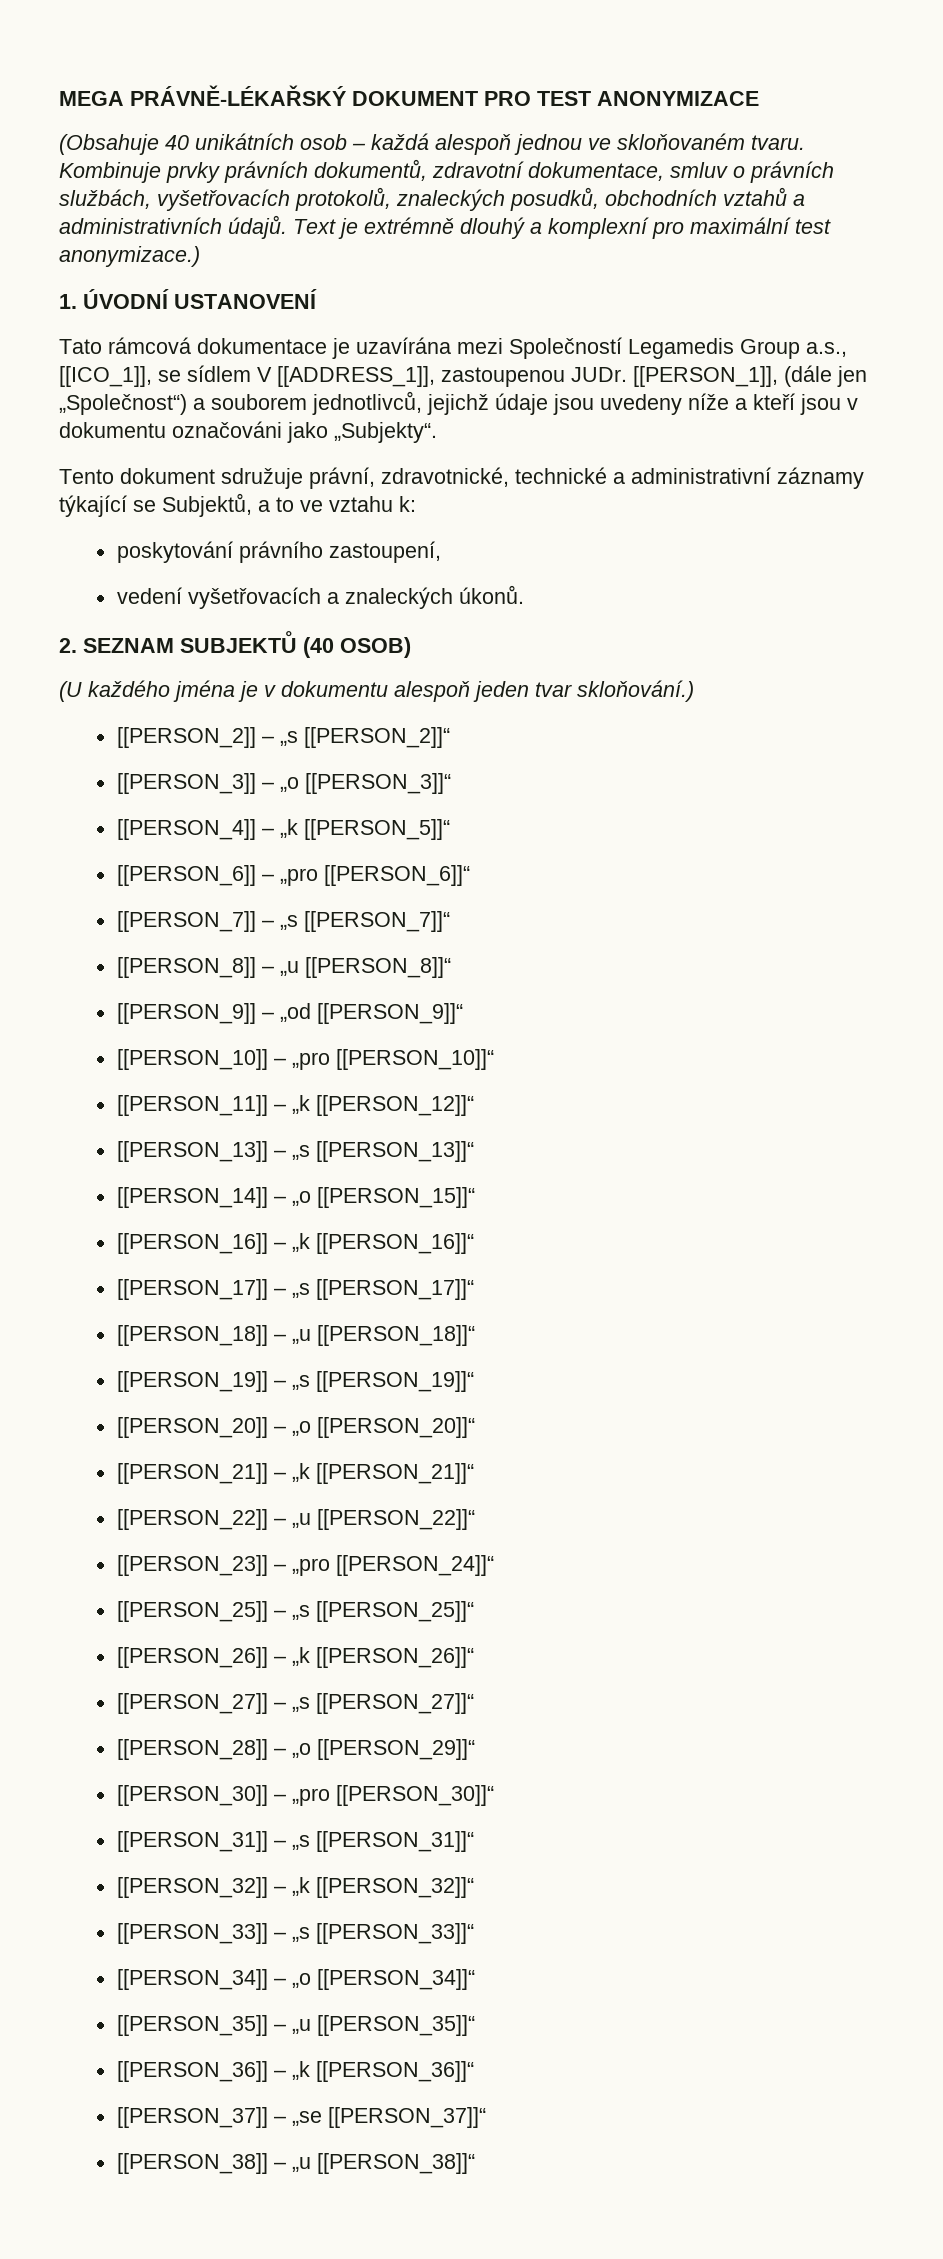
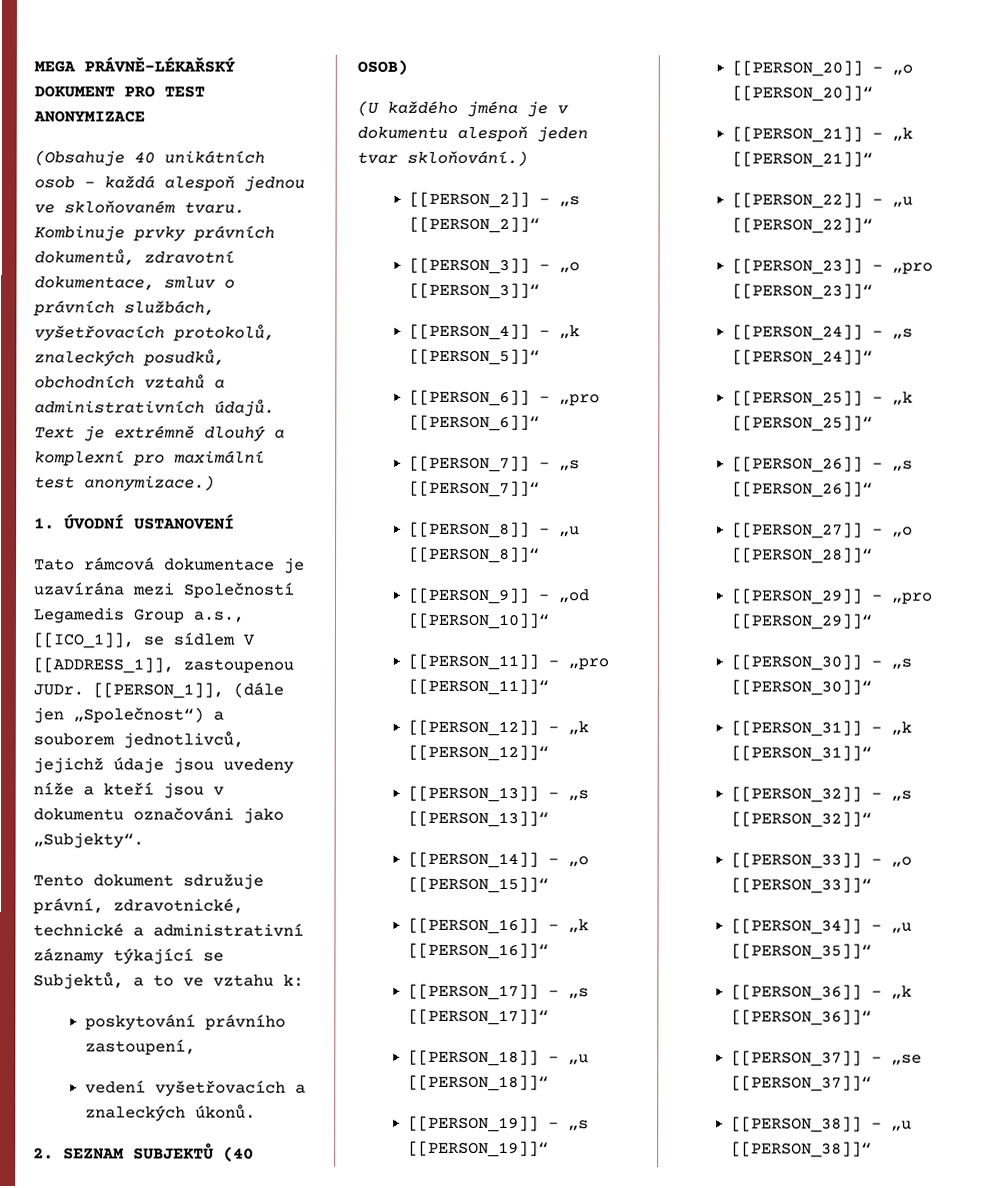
- [[PERSON_9]] – „od [[PERSON_9]]“
- [[PERSON_10]] – „pro [[PERSON_10]]“
+ [[PERSON_9]] – „od [[PERSON_10]]“
- [[PERSON_11]] – „k [[PERSON_12]]“
+ [[PERSON_11]] – „pro [[PERSON_11]]“
+ [[PERSON_12]] – „k [[PERSON_12]]“
- [[PERSON_23]] – „pro [[PERSON_24]]“
+ [[PERSON_23]] – „pro [[PERSON_23]]“
+ [[PERSON_24]] – „s [[PERSON_24]]“
- [[PERSON_25]] – „s [[PERSON_25]]“
+ [[PERSON_25]] – „k [[PERSON_25]]“
- [[PERSON_26]] – „k [[PERSON_26]]“
+ [[PERSON_26]] – „s [[PERSON_26]]“
- [[PERSON_27]] – „s [[PERSON_27]]“
- [[PERSON_28]] – „o [[PERSON_29]]“
+ [[PERSON_27]] – „o [[PERSON_28]]“
+ [[PERSON_29]] – „pro [[PERSON_29]]“
- [[PERSON_30]] – „pro [[PERSON_30]]“
+ [[PERSON_30]] – „s [[PERSON_30]]“
- [[PERSON_31]] – „s [[PERSON_31]]“
+ [[PERSON_31]] – „k [[PERSON_31]]“
- [[PERSON_32]] – „k [[PERSON_32]]“
+ [[PERSON_32]] – „s [[PERSON_32]]“
- [[PERSON_33]] – „s [[PERSON_33]]“
+ [[PERSON_33]] – „o [[PERSON_33]]“
- [[PERSON_34]] – „o [[PERSON_34]]“
- [[PERSON_35]] – „u [[PERSON_35]]“
+ [[PERSON_34]] – „u [[PERSON_35]]“

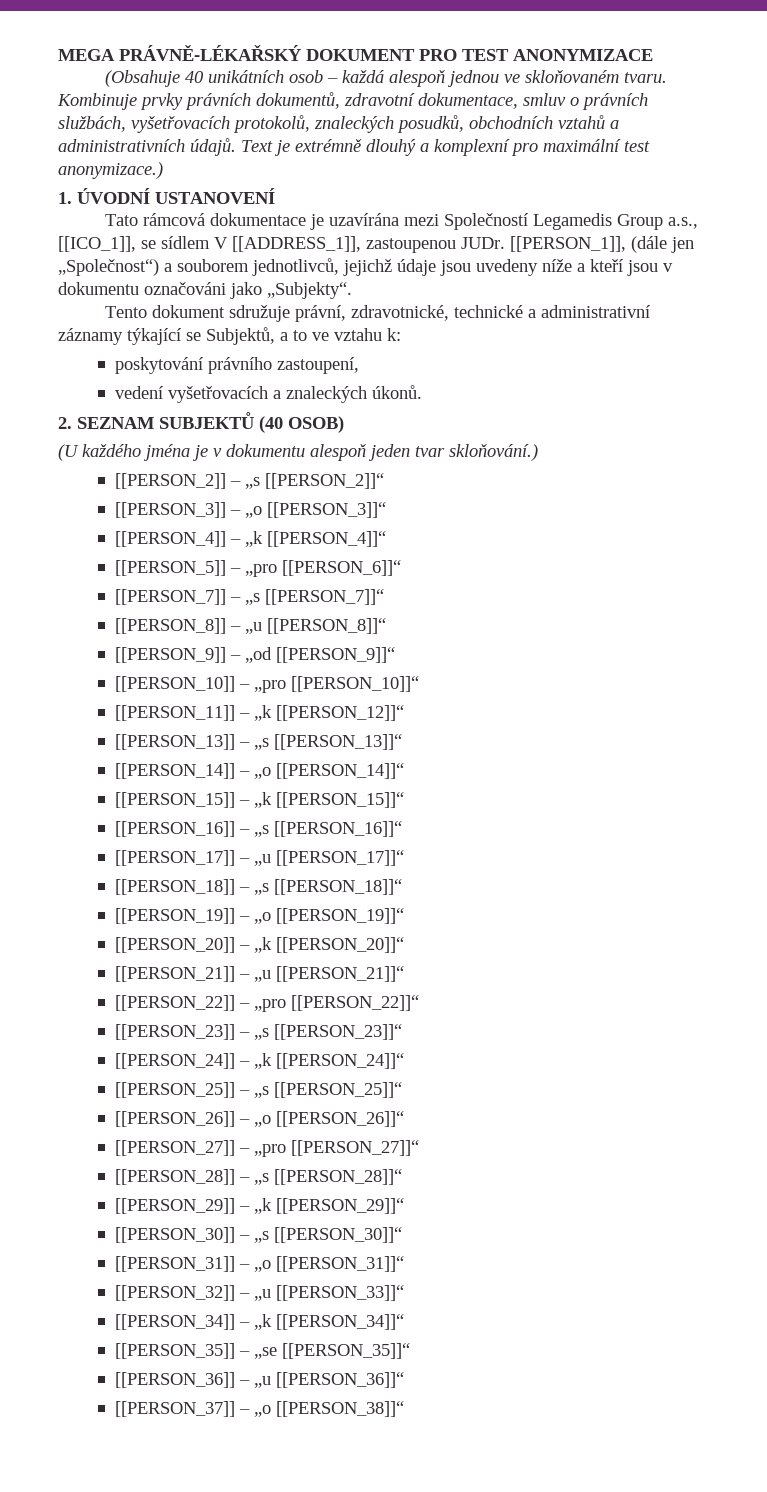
- [[PERSON_4]] – „k [[PERSON_5]]“
- [[PERSON_6]] – „pro [[PERSON_6]]“
+ [[PERSON_4]] – „k [[PERSON_4]]“
+ [[PERSON_5]] – „pro [[PERSON_6]]“
- [[PERSON_9]] – „od [[PERSON_10]]“
+ [[PERSON_9]] – „od [[PERSON_9]]“
+ [[PERSON_10]] – „pro [[PERSON_10]]“
- [[PERSON_11]] – „pro [[PERSON_11]]“
- [[PERSON_12]] – „k [[PERSON_12]]“
+ [[PERSON_11]] – „k [[PERSON_12]]“
- [[PERSON_14]] – „o [[PERSON_15]]“
+ [[PERSON_14]] – „o [[PERSON_14]]“
+ [[PERSON_15]] – „k [[PERSON_15]]“
- [[PERSON_16]] – „k [[PERSON_16]]“
+ [[PERSON_16]] – „s [[PERSON_16]]“
- [[PERSON_17]] – „s [[PERSON_17]]“
+ [[PERSON_17]] – „u [[PERSON_17]]“
- [[PERSON_18]] – „u [[PERSON_18]]“
+ [[PERSON_18]] – „s [[PERSON_18]]“
- [[PERSON_19]] – „s [[PERSON_19]]“
+ [[PERSON_19]] – „o [[PERSON_19]]“
- [[PERSON_20]] – „o [[PERSON_20]]“
+ [[PERSON_20]] – „k [[PERSON_20]]“
- [[PERSON_21]] – „k [[PERSON_21]]“
+ [[PERSON_21]] – „u [[PERSON_21]]“
- [[PERSON_22]] – „u [[PERSON_22]]“
+ [[PERSON_22]] – „pro [[PERSON_22]]“
- [[PERSON_23]] – „pro [[PERSON_23]]“
+ [[PERSON_23]] – „s [[PERSON_23]]“
- [[PERSON_24]] – „s [[PERSON_24]]“
+ [[PERSON_24]] – „k [[PERSON_24]]“
- [[PERSON_25]] – „k [[PERSON_25]]“
+ [[PERSON_25]] – „s [[PERSON_25]]“
- [[PERSON_26]] – „s [[PERSON_26]]“
+ [[PERSON_26]] – „o [[PERSON_26]]“
- [[PERSON_27]] – „o [[PERSON_28]]“
+ [[PERSON_27]] – „pro [[PERSON_27]]“
+ [[PERSON_28]] – „s [[PERSON_28]]“
- [[PERSON_29]] – „pro [[PERSON_29]]“
+ [[PERSON_29]] – „k [[PERSON_29]]“
- [[PERSON_31]] – „k [[PERSON_31]]“
+ [[PERSON_31]] – „o [[PERSON_31]]“
- [[PERSON_32]] – „s [[PERSON_32]]“
- [[PERSON_33]] – „o [[PERSON_33]]“
- [[PERSON_34]] – „u [[PERSON_35]]“
+ [[PERSON_32]] – „u [[PERSON_33]]“
+ [[PERSON_34]] – „k [[PERSON_34]]“
+ [[PERSON_35]] – „se [[PERSON_35]]“
- [[PERSON_36]] – „k [[PERSON_36]]“
+ [[PERSON_36]] – „u [[PERSON_36]]“
- [[PERSON_37]] – „se [[PERSON_37]]“
- [[PERSON_38]] – „u [[PERSON_38]]“
+ [[PERSON_37]] – „o [[PERSON_38]]“

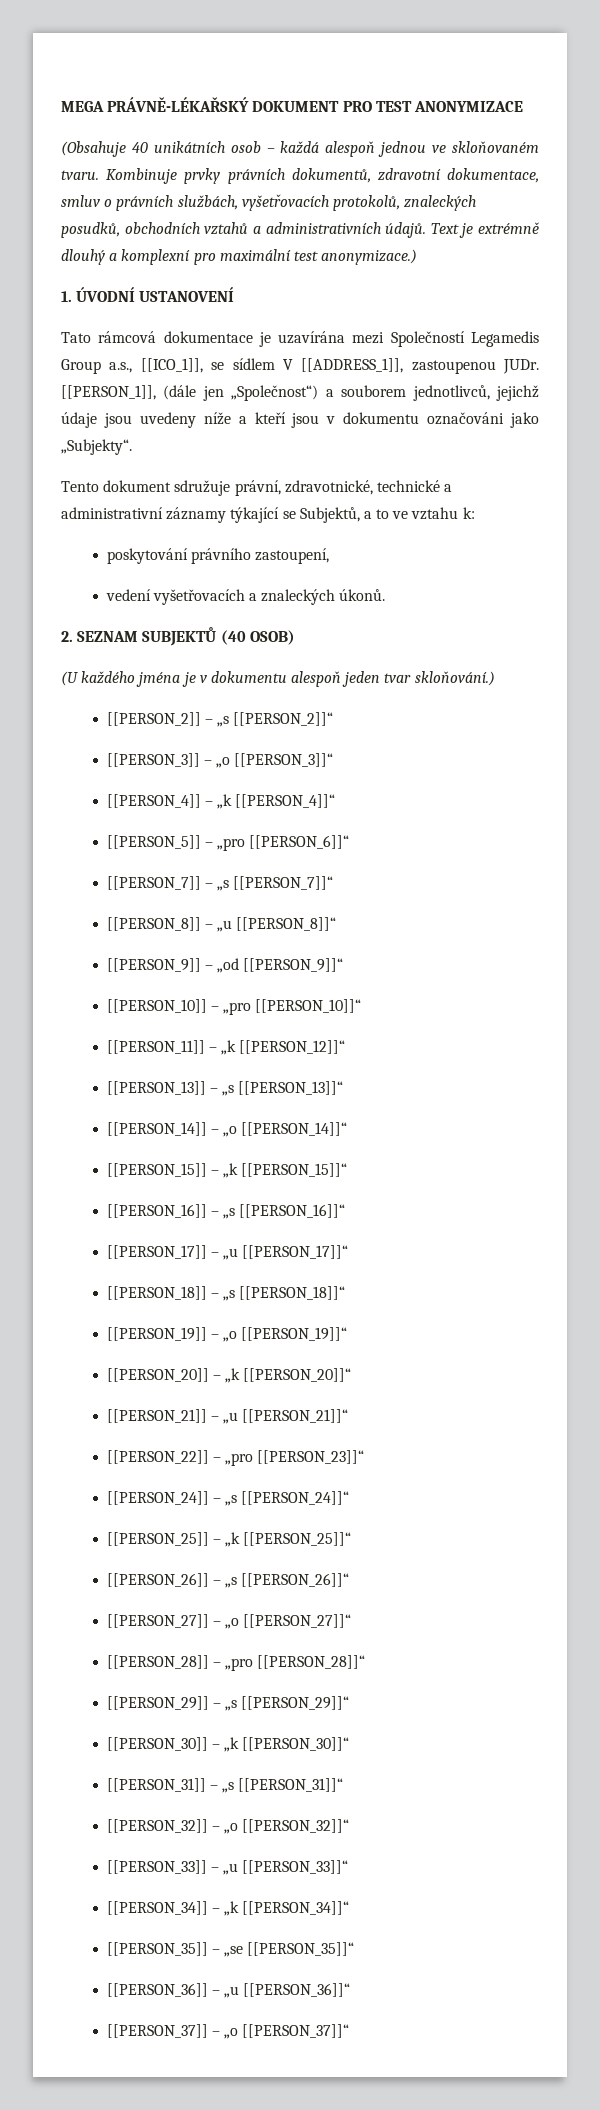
- [[PERSON_22]] – „pro [[PERSON_22]]“
- [[PERSON_23]] – „s [[PERSON_23]]“
+ [[PERSON_22]] – „pro [[PERSON_23]]“
- [[PERSON_24]] – „k [[PERSON_24]]“
+ [[PERSON_24]] – „s [[PERSON_24]]“
- [[PERSON_25]] – „s [[PERSON_25]]“
+ [[PERSON_25]] – „k [[PERSON_25]]“
- [[PERSON_26]] – „o [[PERSON_26]]“
+ [[PERSON_26]] – „s [[PERSON_26]]“
- [[PERSON_27]] – „pro [[PERSON_27]]“
+ [[PERSON_27]] – „o [[PERSON_27]]“
- [[PERSON_28]] – „s [[PERSON_28]]“
+ [[PERSON_28]] – „pro [[PERSON_28]]“
- [[PERSON_29]] – „k [[PERSON_29]]“
+ [[PERSON_29]] – „s [[PERSON_29]]“
- [[PERSON_30]] – „s [[PERSON_30]]“
+ [[PERSON_30]] – „k [[PERSON_30]]“
- [[PERSON_31]] – „o [[PERSON_31]]“
+ [[PERSON_31]] – „s [[PERSON_31]]“
- [[PERSON_32]] – „u [[PERSON_33]]“
+ [[PERSON_32]] – „o [[PERSON_32]]“
+ [[PERSON_33]] – „u [[PERSON_33]]“
- [[PERSON_37]] – „o [[PERSON_38]]“
+ [[PERSON_37]] – „o [[PERSON_37]]“

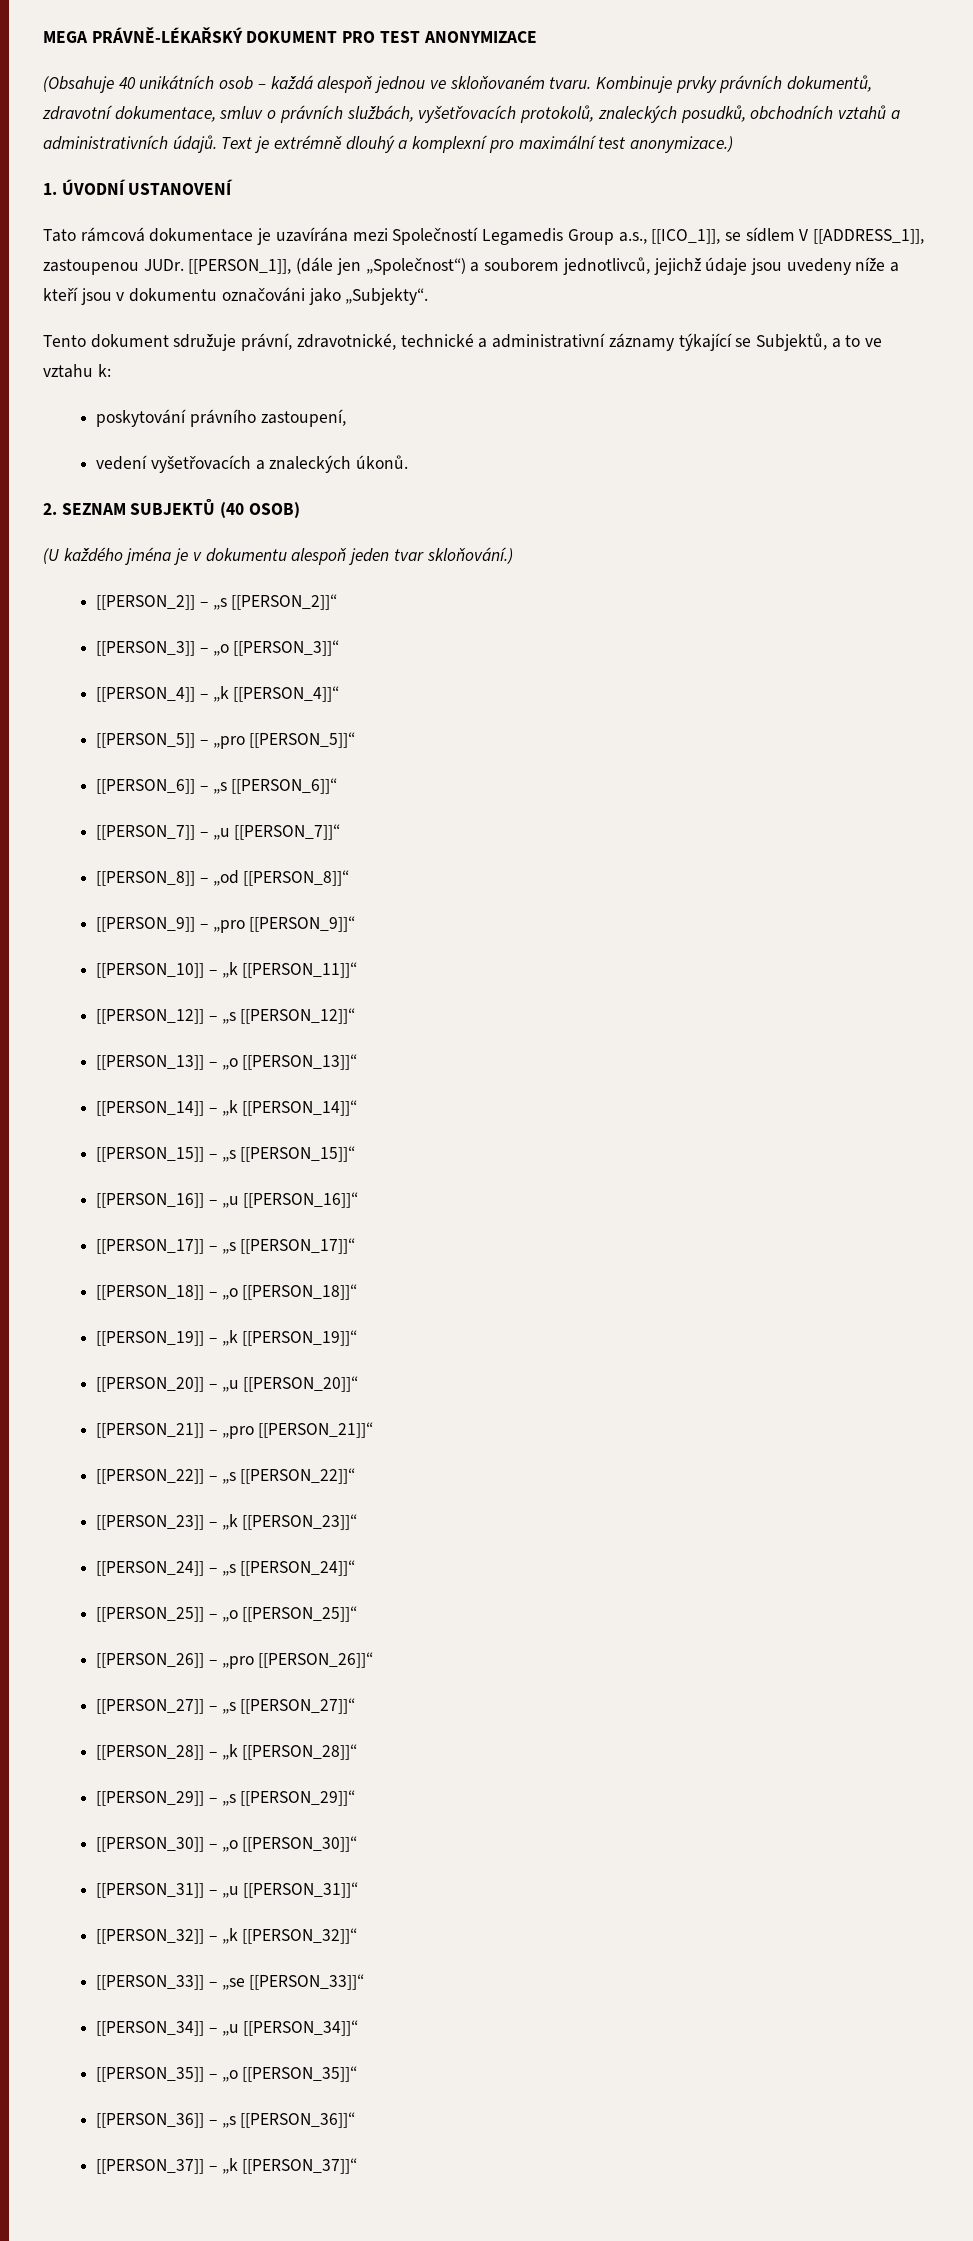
- [[PERSON_5]] – „pro [[PERSON_6]]“
+ [[PERSON_5]] – „pro [[PERSON_5]]“
+ [[PERSON_6]] – „s [[PERSON_6]]“
- [[PERSON_7]] – „s [[PERSON_7]]“
+ [[PERSON_7]] – „u [[PERSON_7]]“
- [[PERSON_8]] – „u [[PERSON_8]]“
+ [[PERSON_8]] – „od [[PERSON_8]]“
- [[PERSON_9]] – „od [[PERSON_9]]“
+ [[PERSON_9]] – „pro [[PERSON_9]]“
- [[PERSON_10]] – „pro [[PERSON_10]]“
- [[PERSON_11]] – „k [[PERSON_12]]“
+ [[PERSON_10]] – „k [[PERSON_11]]“
+ [[PERSON_12]] – „s [[PERSON_12]]“
- [[PERSON_13]] – „s [[PERSON_13]]“
+ [[PERSON_13]] – „o [[PERSON_13]]“
- [[PERSON_14]] – „o [[PERSON_14]]“
+ [[PERSON_14]] – „k [[PERSON_14]]“
- [[PERSON_15]] – „k [[PERSON_15]]“
+ [[PERSON_15]] – „s [[PERSON_15]]“
- [[PERSON_16]] – „s [[PERSON_16]]“
+ [[PERSON_16]] – „u [[PERSON_16]]“
- [[PERSON_17]] – „u [[PERSON_17]]“
+ [[PERSON_17]] – „s [[PERSON_17]]“
- [[PERSON_18]] – „s [[PERSON_18]]“
+ [[PERSON_18]] – „o [[PERSON_18]]“
- [[PERSON_19]] – „o [[PERSON_19]]“
+ [[PERSON_19]] – „k [[PERSON_19]]“
- [[PERSON_20]] – „k [[PERSON_20]]“
+ [[PERSON_20]] – „u [[PERSON_20]]“
- [[PERSON_21]] – „u [[PERSON_21]]“
+ [[PERSON_21]] – „pro [[PERSON_21]]“
- [[PERSON_22]] – „pro [[PERSON_23]]“
+ [[PERSON_22]] – „s [[PERSON_22]]“
+ [[PERSON_23]] – „k [[PERSON_23]]“
- [[PERSON_25]] – „k [[PERSON_25]]“
+ [[PERSON_25]] – „o [[PERSON_25]]“
- [[PERSON_26]] – „s [[PERSON_26]]“
+ [[PERSON_26]] – „pro [[PERSON_26]]“
- [[PERSON_27]] – „o [[PERSON_27]]“
+ [[PERSON_27]] – „s [[PERSON_27]]“
- [[PERSON_28]] – „pro [[PERSON_28]]“
+ [[PERSON_28]] – „k [[PERSON_28]]“
- [[PERSON_30]] – „k [[PERSON_30]]“
+ [[PERSON_30]] – „o [[PERSON_30]]“
- [[PERSON_31]] – „s [[PERSON_31]]“
+ [[PERSON_31]] – „u [[PERSON_31]]“
- [[PERSON_32]] – „o [[PERSON_32]]“
+ [[PERSON_32]] – „k [[PERSON_32]]“
- [[PERSON_33]] – „u [[PERSON_33]]“
+ [[PERSON_33]] – „se [[PERSON_33]]“
- [[PERSON_34]] – „k [[PERSON_34]]“
+ [[PERSON_34]] – „u [[PERSON_34]]“
- [[PERSON_35]] – „se [[PERSON_35]]“
+ [[PERSON_35]] – „o [[PERSON_35]]“
- [[PERSON_36]] – „u [[PERSON_36]]“
+ [[PERSON_36]] – „s [[PERSON_36]]“
- [[PERSON_37]] – „o [[PERSON_37]]“
+ [[PERSON_37]] – „k [[PERSON_37]]“

